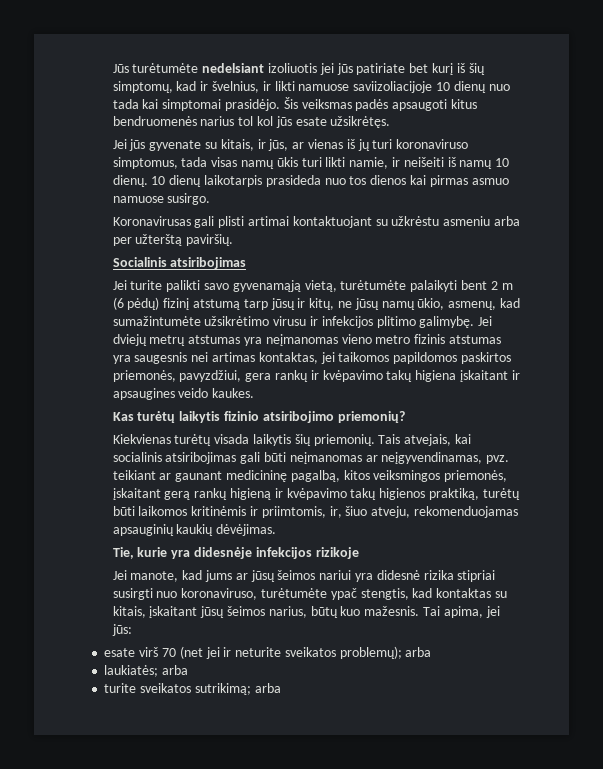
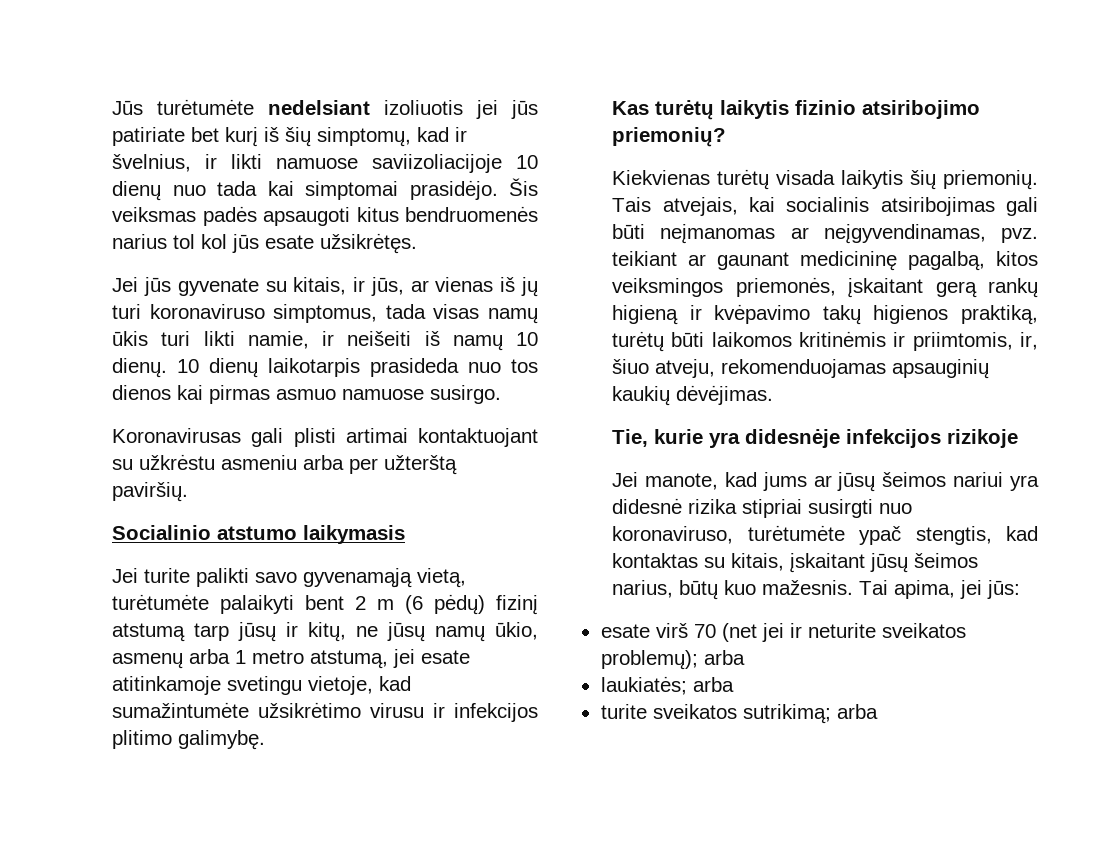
- Socialinis atsiribojimas
+ Socialinio atstumo laikymasis
- Jei turite palikti savo gyvenamąją vietą, turėtumėte palaikyti bent 2 m (6 pėdų) fizinį atstumą tarp jūsų ir kitų, ne jūsų namų ūkio, asmenų, kad sumažintumėte užsikrėtimo virusu ir infekcijos plitimo galimybę. Jei dviejų metrų atstumas yra neįmanomas vieno metro fizinis atstumas yra saugesnis nei artimas kontaktas, jei taikomos papildomos paskirtos priemonės, pavyzdžiui, gera rankų ir kvėpavimo takų higiena įskaitant ir apsaugines veido kaukes.
+ Jei turite palikti savo gyvenamąją vietą, turėtumėte palaikyti bent 2 m (6 pėdų) fizinį atstumą tarp jūsų ir kitų, ne jūsų namų ūkio, asmenų arba 1 metro atstumą, jei esate atitinkamoje svetingu vietoje, kad sumažintumėte užsikrėtimo virusu ir infekcijos plitimo galimybę.

